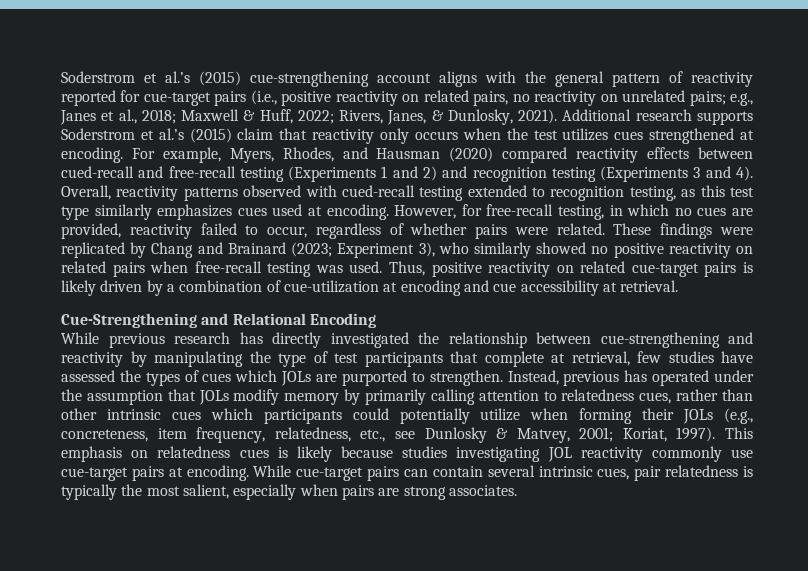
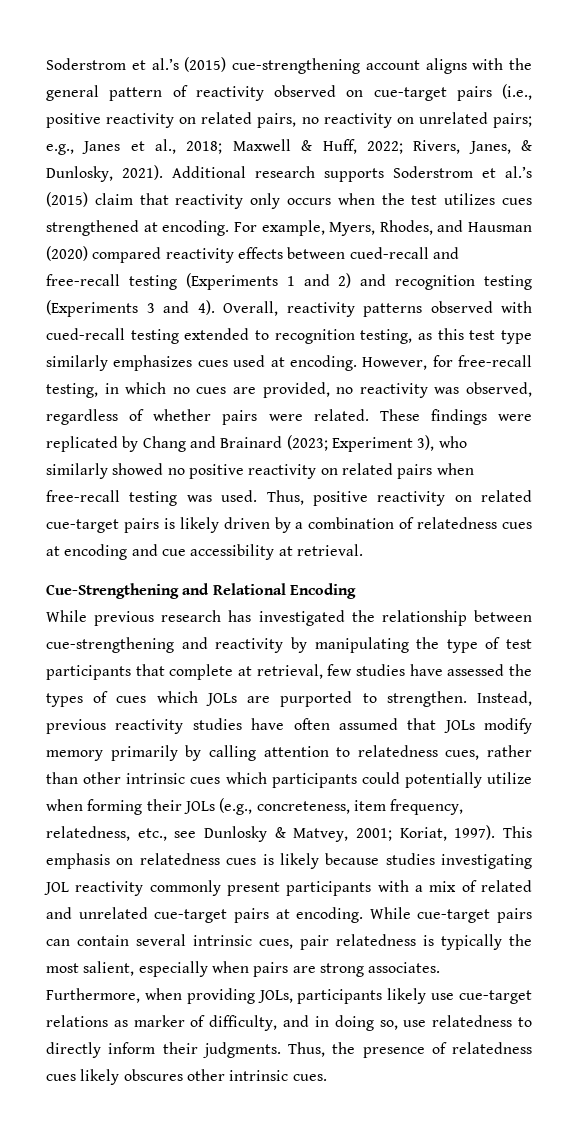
- Soderstrom et al.’s (2015) cue-strengthening account aligns with the general pattern of reactivity reported for cue-target pairs (i.e., positive reactivity on related pairs, no reactivity on unrelated pairs; e.g., Janes et al., 2018; Maxwell & Huff, 2022; Rivers, Janes, & Dunlosky, 2021).
+ Soderstrom et al.’s (2015) cue-strengthening account aligns with the general pattern of reactivity observed on cue-target pairs (i.e., positive reactivity on related pairs, no reactivity on unrelated pairs; e.g., Janes et al., 2018; Maxwell & Huff, 2022; Rivers, Janes, & Dunlosky, 2021).
- However, for free-recall testing, in which no cues are provided, reactivity failed to occur, regardless of whether pairs were related.
+ However, for free-recall testing, in which no cues are provided, no reactivity was observed, regardless of whether pairs were related.
- Thus, positive reactivity on related cue-target pairs is likely driven by a combination of cue-utilization at encoding and cue accessibility at retrieval.
+ Thus, positive reactivity on related cue-target pairs is likely driven by a combination of relatedness cues at encoding and cue accessibility at retrieval.
- While previous research has directly investigated the relationship between cue-strengthening and reactivity by manipulating the type of test participants that complete at retrieval, few studies have assessed the types of cues which JOLs are purported to strengthen.
+ While previous research has investigated the relationship between cue-strengthening and reactivity by manipulating the type of test participants that complete at retrieval, few studies have assessed the types of cues which JOLs are purported to strengthen.
- Instead, previous has operated under the assumption that JOLs modify memory by primarily calling attention to relatedness cues, rather than other intrinsic cues which participants could potentially utilize when forming their JOLs (e.g., concreteness, item frequency, relatedness, etc., see Dunlosky & Matvey, 2001; Koriat, 1997).
+ Instead, previous reactivity studies have often assumed that JOLs modify memory primarily by calling attention to relatedness cues, rather than other intrinsic cues which participants could potentially utilize when forming their JOLs (e.g., concreteness, item frequency, relatedness, etc., see Dunlosky & Matvey, 2001; Koriat, 1997).
- This emphasis on relatedness cues is likely because studies investigating JOL reactivity commonly use cue-target pairs at encoding.
+ This emphasis on relatedness cues is likely because studies investigating JOL reactivity commonly present participants with a mix of related and unrelated cue-target pairs at encoding.
+ Furthermore, when providing JOLs, participants likely use cue-target relations as marker of difficulty, and in doing so, use relatedness to directly inform their judgments. Thus, the presence of relatedness cues likely obscures other intrinsic cues.

